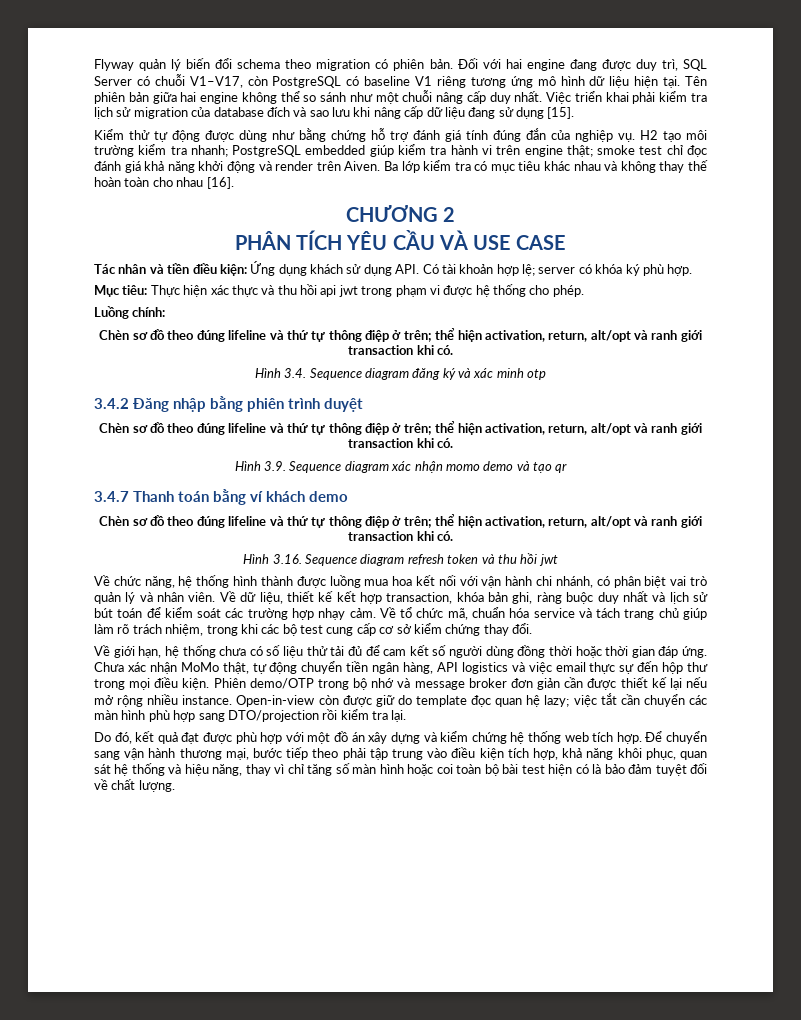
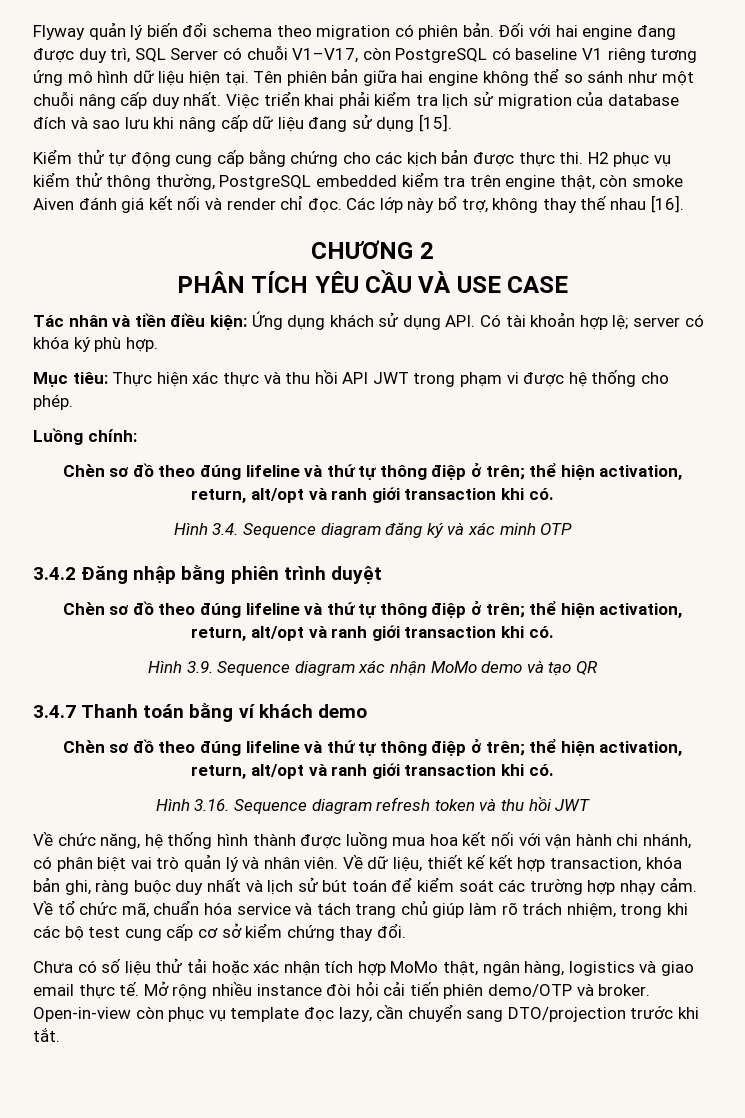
- Kiểm thử tự động được dùng như bằng chứng hỗ trợ đánh giá tính đúng đắn của nghiệp vụ. H2 tạo môi trường kiểm tra nhanh; PostgreSQL embedded giúp kiểm tra hành vi trên engine thật; smoke test chỉ đọc đánh giá khả năng khởi động và render trên Aiven. Ba lớp kiểm tra có mục tiêu khác nhau và không thay thế hoàn toàn cho nhau [16].
+ Kiểm thử tự động cung cấp bằng chứng cho các kịch bản được thực thi. H2 phục vụ kiểm thử thông thường, PostgreSQL embedded kiểm tra trên engine thật, còn smoke Aiven đánh giá kết nối và render chỉ đọc. Các lớp này bổ trợ, không thay thế nhau [16].
- Mục tiêu: Thực hiện xác thực và thu hồi api jwt trong phạm vi được hệ thống cho phép.
+ Mục tiêu: Thực hiện xác thực và thu hồi API JWT trong phạm vi được hệ thống cho phép.
- Hình 3.4. Sequence diagram đăng ký và xác minh otp
+ Hình 3.4. Sequence diagram đăng ký và xác minh OTP
- Hình 3.9. Sequence diagram xác nhận momo demo và tạo qr
+ Hình 3.9. Sequence diagram xác nhận MoMo demo và tạo QR
- Hình 3.16. Sequence diagram refresh token và thu hồi jwt
+ Hình 3.16. Sequence diagram refresh token và thu hồi JWT
- Về giới hạn, hệ thống chưa có số liệu thử tải đủ để cam kết số người dùng đồng thời hoặc thời gian đáp ứng. Chưa xác nhận MoMo thật, tự động chuyển tiền ngân hàng, API logistics và việc email thực sự đến hộp thư trong mọi điều kiện. Phiên demo/OTP trong bộ nhớ và message broker đơn giản cần được thiết kế lại nếu mở rộng nhiều instance. Open-in-view còn được giữ do template đọc quan hệ lazy; việc tắt cần chuyển các màn hình phù hợp sang DTO/projection rồi kiểm tra lại.
- Do đó, kết quả đạt được phù hợp với một đồ án xây dựng và kiểm chứng hệ thống web tích hợp. Để chuyển sang vận hành thương mại, bước tiếp theo phải tập trung vào điều kiện tích hợp, khả năng khôi phục, quan sát hệ thống và hiệu năng, thay vì chỉ tăng số màn hình hoặc coi toàn bộ bài test hiện có là bảo đảm tuyệt đối về chất lượng.
+ Chưa có số liệu thử tải hoặc xác nhận tích hợp MoMo thật, ngân hàng, logistics và giao email thực tế. Mở rộng nhiều instance đòi hỏi cải tiến phiên demo/OTP và broker. Open-in-view còn phục vụ template đọc lazy, cần chuyển sang DTO/projection trước khi tắt.

